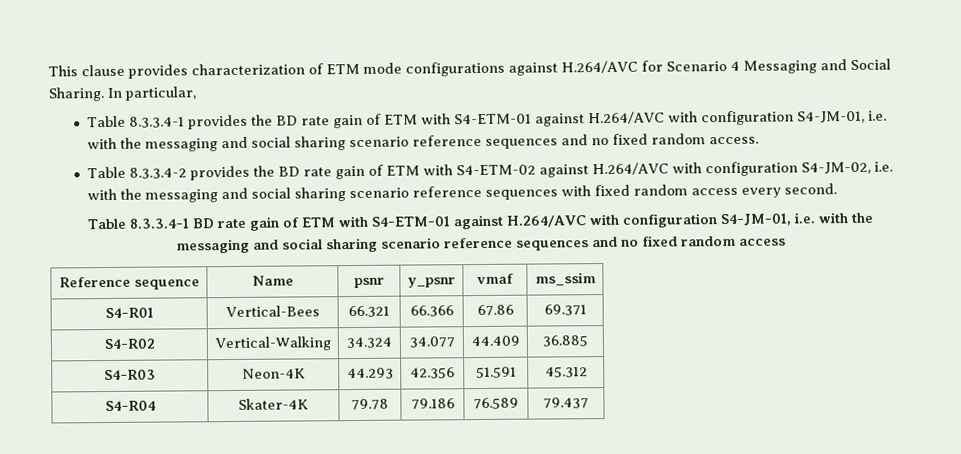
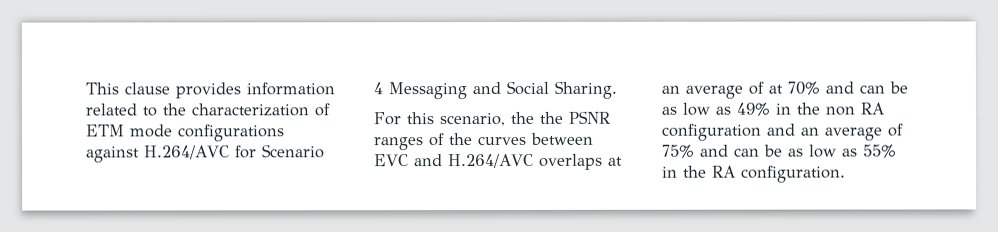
- This clause provides characterization of ETM mode configurations against H.264/AVC for Scenario 4 Messaging and Social Sharing. In particular,
- Table 8.3.3.4-1 provides the BD rate gain of ETM with S4-ETM-01 against H.264/AVC with configuration S4-JM-01, i.e. with the messaging and social sharing scenario reference sequences and no fixed random access.
- Table 8.3.3.4-2 provides the BD rate gain of ETM with S4-ETM-02 against H.264/AVC with configuration S4-JM-02, i.e. with the messaging and social sharing scenario reference sequences with fixed random access every second.
- Table 8.3.3.4-1 BD rate gain of ETM with S4-ETM-01 against H.264/AVC with configuration S4-JM-01, i.e. with the messaging and social sharing scenario reference sequences and no fixed random access
- Reference sequence | Name | psnr | y_psnr | vmaf | ms_ssim
- S4-R01 | Vertical-Bees | 66.321 | 66.366 | 67.86 | 69.371
- S4-R02 | Vertical-Walking | 34.324 | 34.077 | 44.409 | 36.885
- S4-R03 | Neon-4K | 44.293 | 42.356 | 51.591 | 45.312
- S4-R04 | Skater-4K | 79.78 | 79.186 | 76.589 | 79.437
+ This clause provides information related to the characterization of ETM mode configurations against H.264/AVC for Scenario 4 Messaging and Social Sharing.
+ For this scenario, the the PSNR ranges of the curves between EVC and H.264/AVC overlaps at an average of at 70% and can be as low as 49% in the non RA configuration and an average of 75% and can be as low as 55% in the RA configuration.

